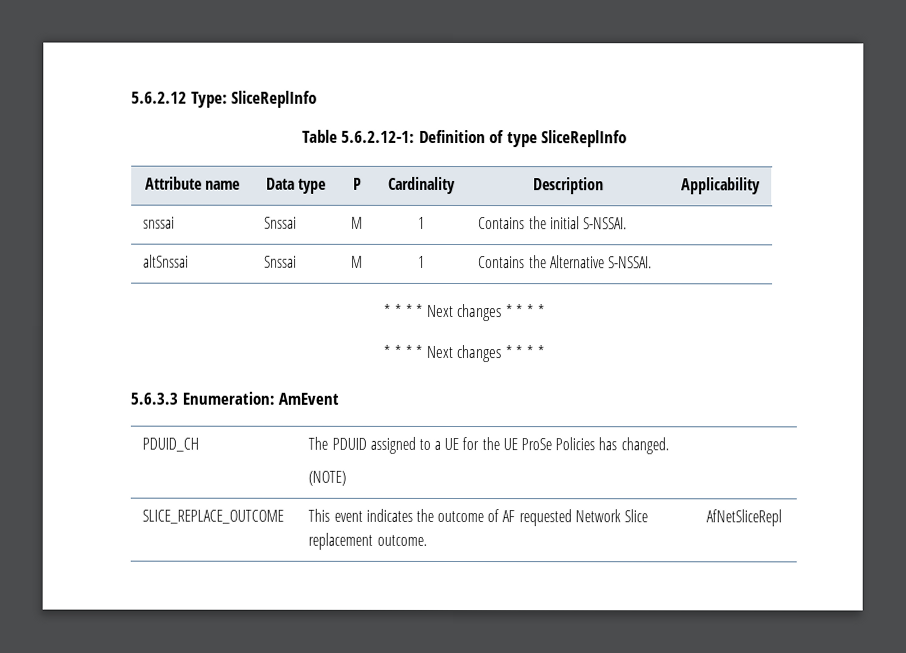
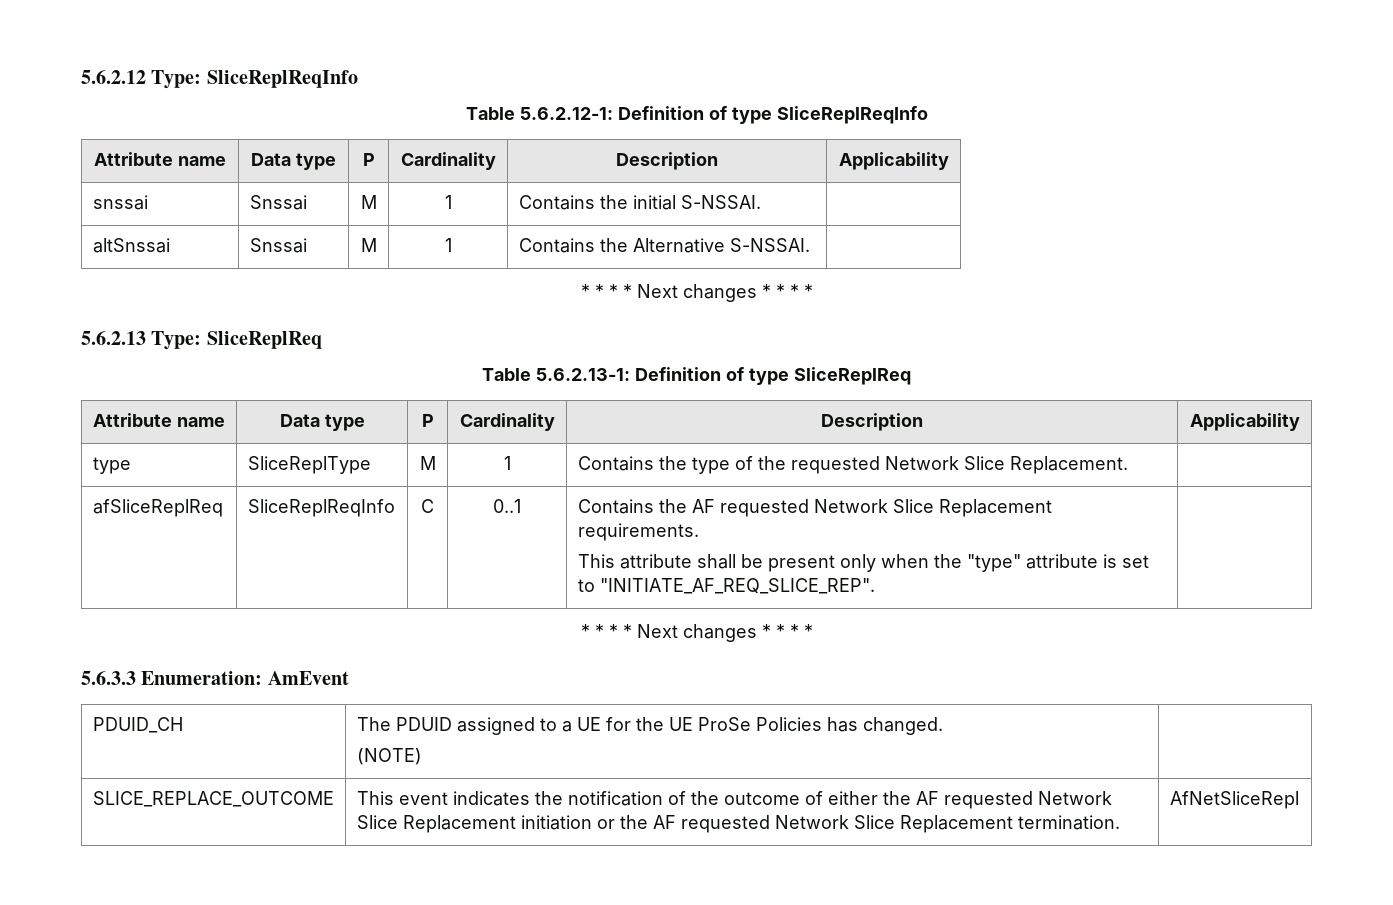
- 5.6.2.12 Type: SliceReplInfo
+ 5.6.2.12 Type: SliceReplReqInfo
- Table 5.6.2.12-1: Definition of type SliceReplInfo
+ Table 5.6.2.12-1: Definition of type SliceReplReqInfo
+ 5.6.2.13 Type: SliceReplReq
+ Table 5.6.2.13-1: Definition of type SliceReplReq
+ Attribute name | Data type | P | Cardinality | Description | Applicability
+ type | SliceReplType | M | 1 | Contains the type of the requested Network Slice Replacement. |
+ afSliceReplReq | SliceReplReqInfo | C | 0..1 | Contains the AF requested Network Slice Replacement requirements.
+ This attribute shall be present only when the "type" attribute is set to "INITIATE_AF_REQ_SLICE_REP". |
- SLICE_REPLACE_OUTCOME | This event indicates the outcome of AF requested Network Slice replacement outcome. | AfNetSliceRepl
+ SLICE_REPLACE_OUTCOME | This event indicates the notification of the outcome of either the AF requested Network Slice Replacement initiation or the AF requested Network Slice Replacement termination. | AfNetSliceRepl

